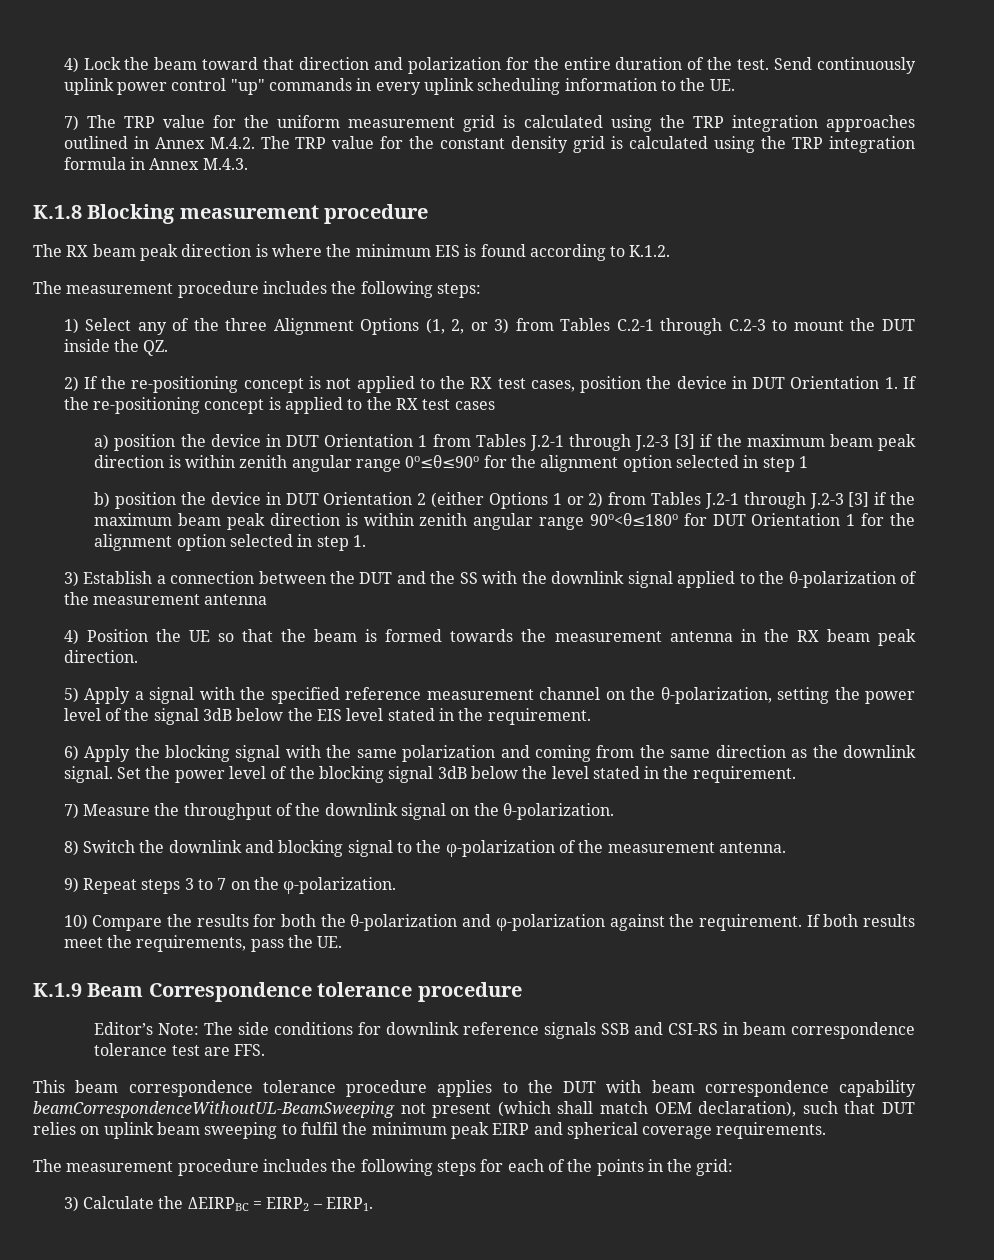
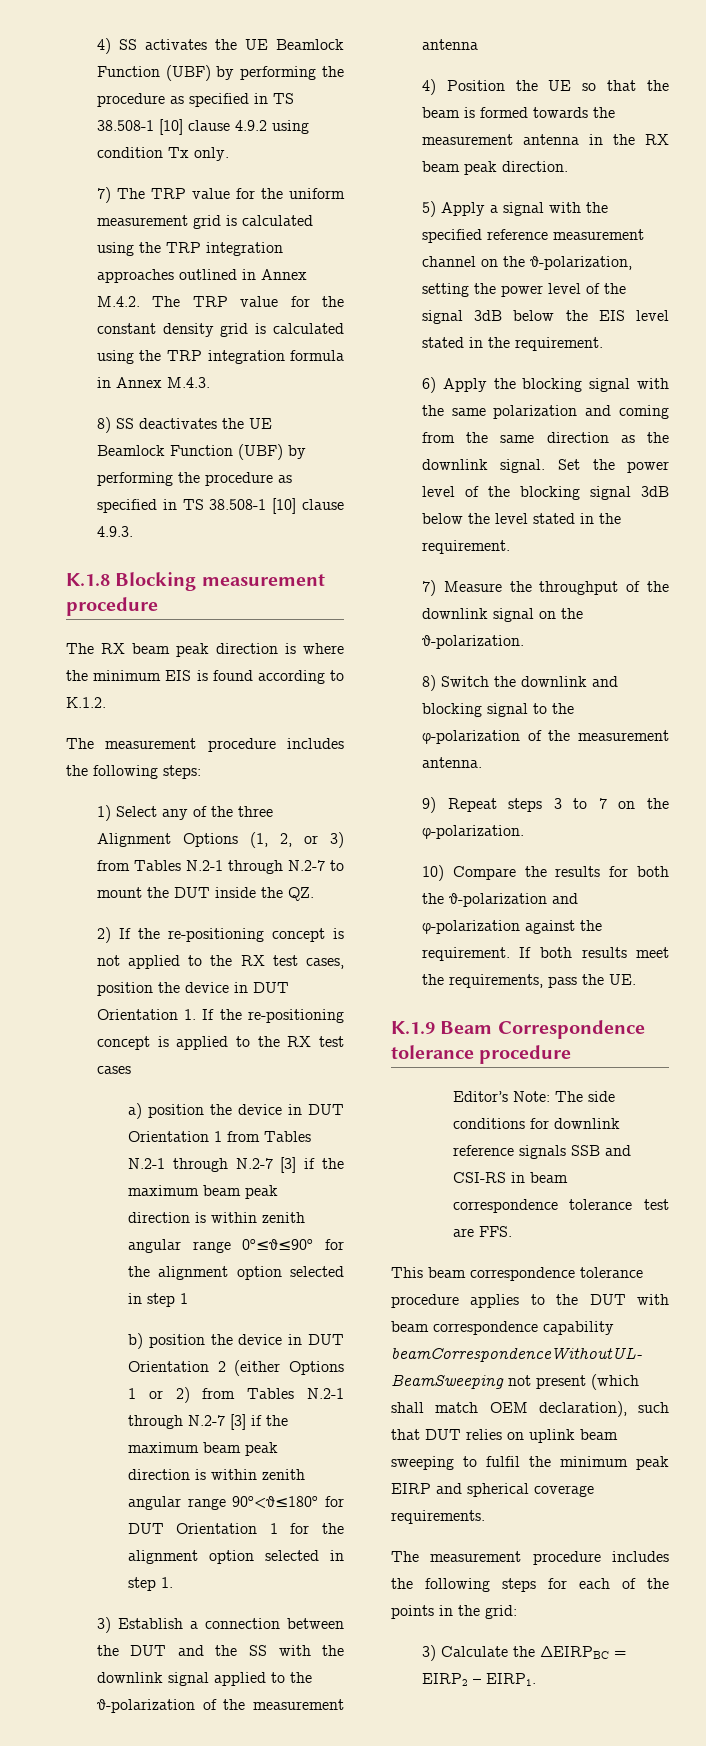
- 4) Lock the beam toward that direction and polarization for the entire duration of the test. Send continuously uplink power control "up" commands in every uplink scheduling information to the UE.
+ 4) SS activates the UE Beamlock Function (UBF) by performing the procedure as specified in TS 38.508-1 [10] clause 4.9.2 using condition Tx only.
+ 8) SS deactivates the UE Beamlock Function (UBF) by performing the procedure as specified in TS 38.508-1 [10] clause 4.9.3.
- 1) Select any of the three Alignment Options (1, 2, or 3) from Tables C.2-1 through C.2-3 to mount the DUT inside the QZ.
+ 1) Select any of the three Alignment Options (1, 2, or 3) from Tables N.2-1 through N.2-7 to mount the DUT inside the QZ.
- a) position the device in DUT Orientation 1 from Tables J.2-1 through J.2-3 [3] if the maximum beam peak direction is within zenith angular range 0o≤θ≤90o for the alignment option selected in step 1
+ a) position the device in DUT Orientation 1 from Tables N.2-1 through N.2-7 [3] if the maximum beam peak direction is within zenith angular range 0o≤θ≤90o for the alignment option selected in step 1
- b) position the device in DUT Orientation 2 (either Options 1 or 2) from Tables J.2-1 through J.2-3 [3] if the maximum beam peak direction is within zenith angular range 90o<θ≤180o for DUT Orientation 1 for the alignment option selected in step 1.
+ b) position the device in DUT Orientation 2 (either Options 1 or 2) from Tables N.2-1 through N.2-7 [3] if the maximum beam peak direction is within zenith angular range 90o<θ≤180o for DUT Orientation 1 for the alignment option selected in step 1.

